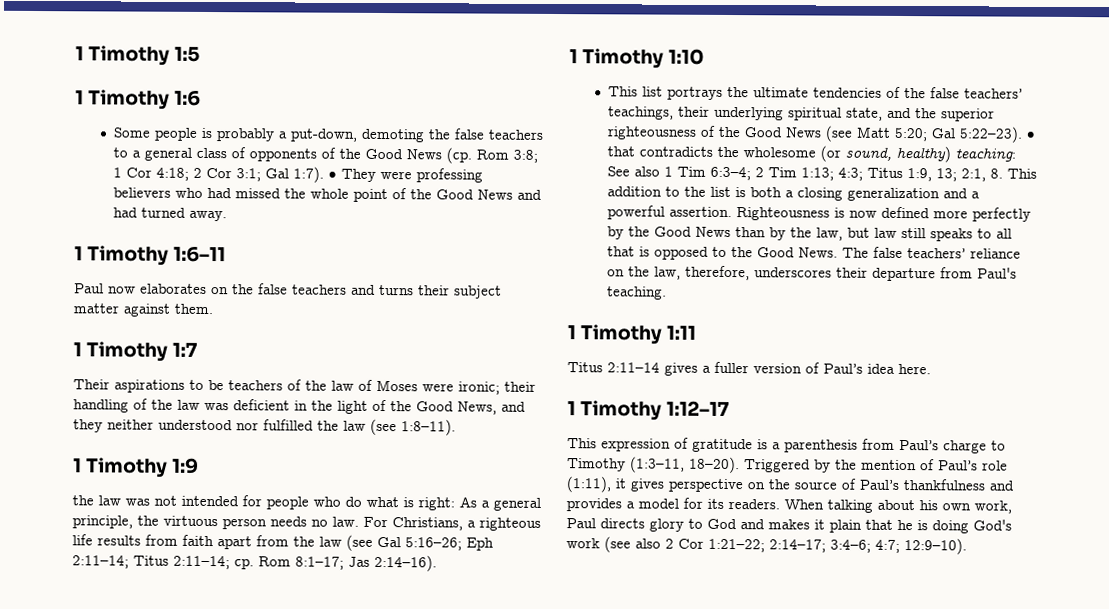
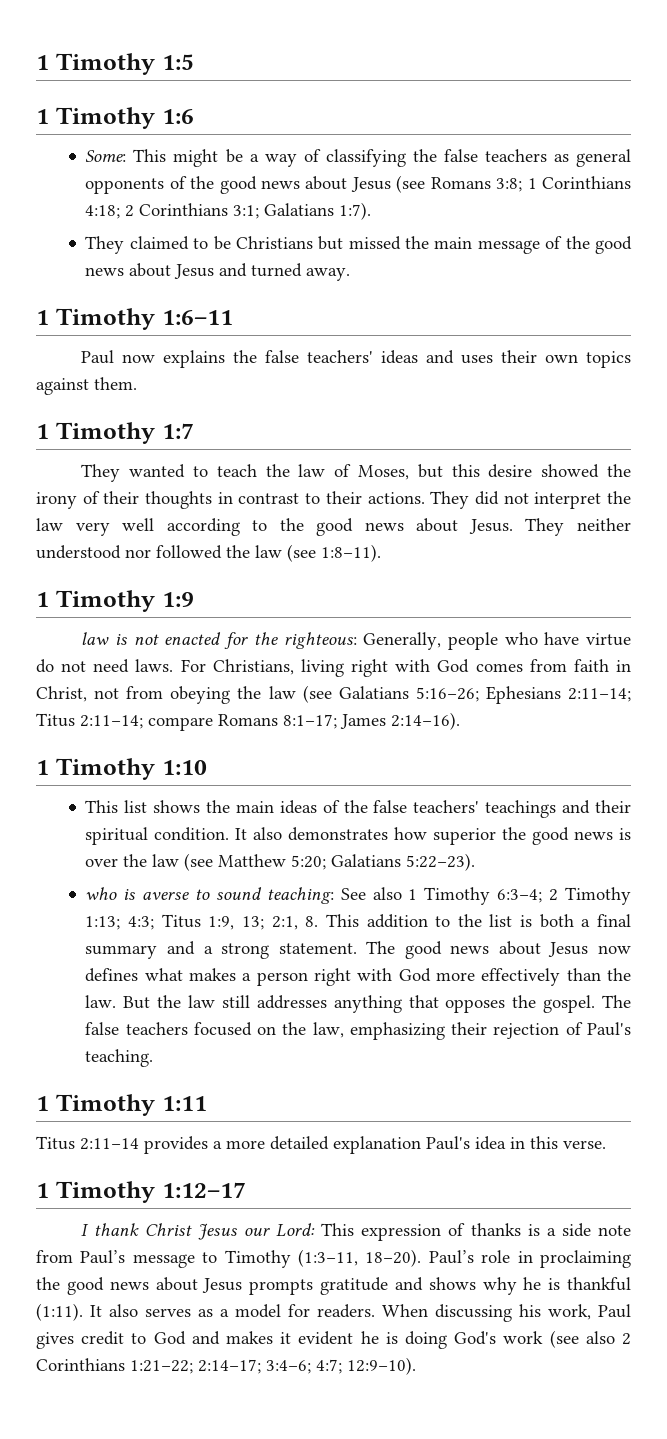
- Some people is probably a put-down, demoting the false teachers to a general class of opponents of the Good News (cp. Rom 3:8; 1 Cor 4:18; 2 Cor 3:1; Gal 1:7). • They were professing believers who had missed the whole point of the Good News and had turned away.
+ Some: This might be a way of classifying the false teachers as general opponents of the good news about Jesus (see Romans 3:8; 1 Corinthians 4:18; 2 Corinthians 3:1; Galatians 1:7).
+ They claimed to be Christians but missed the main message of the good news about Jesus and turned away.
- Paul now elaborates on the false teachers and turns their subject matter against them.
+ Paul now explains the false teachers' ideas and uses their own topics against them.
- Their aspirations to be teachers of the law of Moses were ironic; their handling of the law was deficient in the light of the Good News, and they neither understood nor fulfilled the law (see 1:8–11).
+ They wanted to teach the law of Moses, but this desire showed the irony of their thoughts in contrast to their actions. They did not interpret the law very well according to the good news about Jesus. They neither understood nor followed the law (see 1:8–11).
- the law was not intended for people who do what is right: As a general principle, the virtuous person needs no law. For Christians, a righteous life results from faith apart from the law (see Gal 5:16–26; Eph 2:11–14; Titus 2:11–14; cp. Rom 8:1–17; Jas 2:14–16).
+ law is not enacted for the righteous: Generally, people who have virtue do not need laws. For Christians, living right with God comes from faith in Christ, not from obeying the law (see Galatians 5:16–26; Ephesians 2:11–14; Titus 2:11–14; compare Romans 8:1–17; James 2:14–16).
- This list portrays the ultimate tendencies of the false teachers’ teachings, their underlying spiritual state, and the superior righteousness of the Good News (see Matt 5:20; Gal 5:22–23). • that contradicts the wholesome (or sound, healthy) teaching: See also 1 Tim 6:3–4; 2 Tim 1:13; 4:3; Titus 1:9, 13; 2:1, 8. This addition to the list is both a closing generalization and a powerful assertion. Righteousness is now defined more perfectly by the Good News than by the law, but law still speaks to all that is opposed to the Good News. The false teachers’ reliance on the law, therefore, underscores their departure from Paul's teaching.
+ This list shows the main ideas of the false teachers' teachings and their spiritual condition. It also demonstrates how superior the good news is over the law (see Matthew 5:20; Galatians 5:22–23).
+ who is averse to sound teaching: See also 1 Timothy 6:3–4; 2 Timothy 1:13; 4:3; Titus 1:9, 13; 2:1, 8. This addition to the list is both a final summary and a strong statement. The good news about Jesus now defines what makes a person right with God more effectively than the law. But the law still addresses anything that opposes the gospel. The false teachers focused on the law, emphasizing their rejection of Paul's teaching.
- Titus 2:11–14 gives a fuller version of Paul’s idea here.
+ Titus 2:11–14 provides a more detailed explanation Paul's idea in this verse.
  1 Timothy 1:12–17
- This expression of gratitude is a parenthesis from Paul’s charge to Timothy (1:3–11, 18–20).
+ I thank Christ Jesus our Lord: This expression of thanks is a side note from Paul’s message to Timothy (1:3–11, 18–20).
- Triggered by the mention of Paul’s role (1:11), it gives perspective on the source of Paul’s thankfulness and provides a model for its readers.
+ Paul’s role in proclaiming the good news about Jesus prompts gratitude and shows why he is thankful (1:11). It also serves as a model for readers.
- When talking about his own work, Paul directs glory to God and makes it plain that he is doing God's work (see also 2 Cor 1:21–22; 2:14–17; 3:4–6; 4:7; 12:9–10).
+ When discussing his work, Paul gives credit to God and makes it evident he is doing God's work (see also 2 Corinthians 1:21–22; 2:14–17; 3:4–6; 4:7; 12:9–10).

